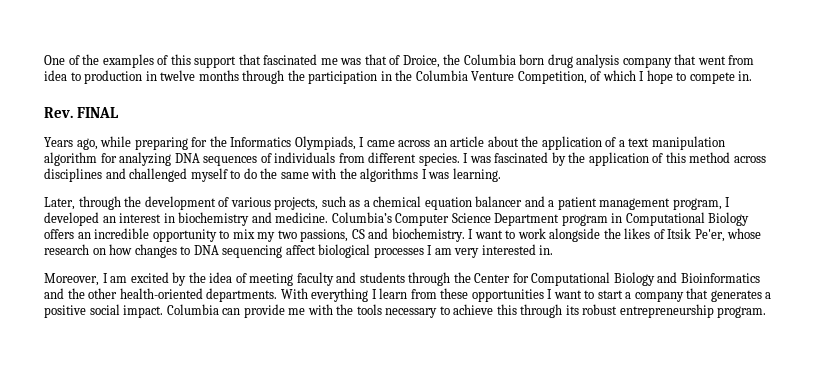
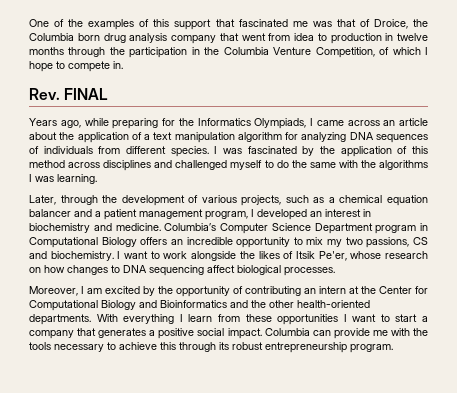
- I want to work alongside the likes of Itsik Pe'er, whose research on how changes to DNA sequencing affect biological processes I am very interested in.
+ I want to work alongside the likes of Itsik Pe'er, whose research on how changes to DNA sequencing affect biological processes.
- Moreover, I am excited by the idea of meeting faculty and students through the Center for Computational Biology and Bioinformatics and the other health-oriented departments.
+ Moreover, I am excited by the opportunity of contributing an intern at the Center for Computational Biology and Bioinformatics and the other health-oriented departments.

